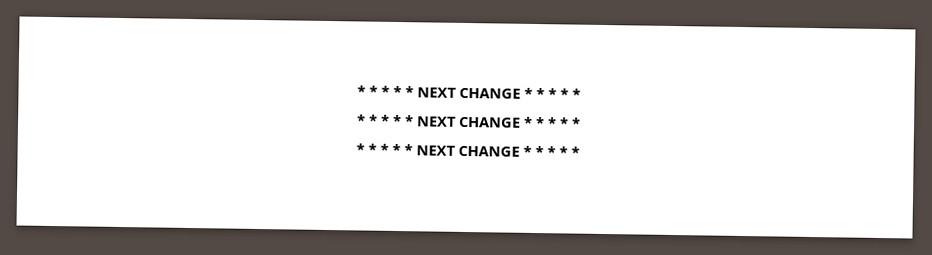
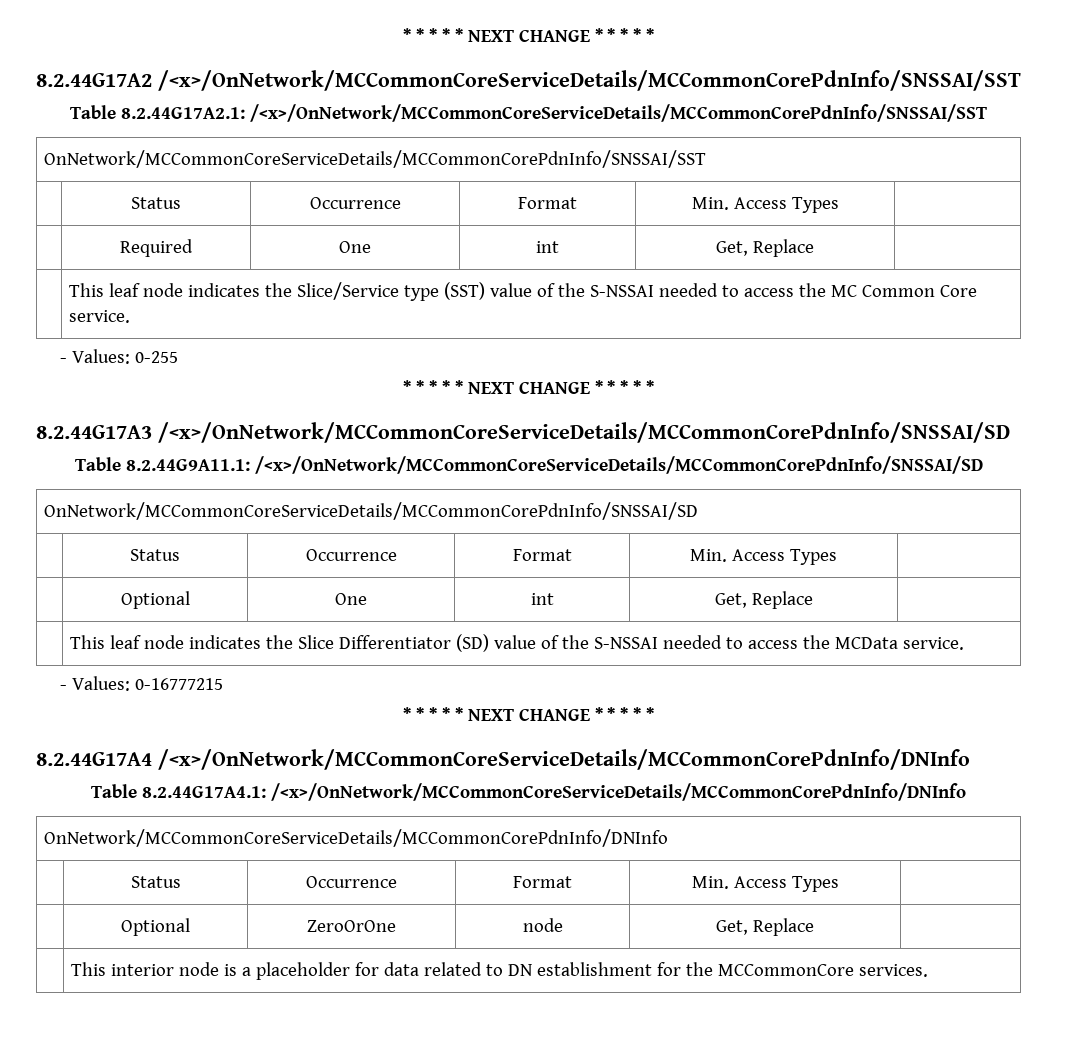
+ 8.2.44G17A2 /<x>/OnNetwork/MCCommonCoreServiceDetails/MCCommonCorePdnInfo/SNSSAI/SST
+ Table 8.2.44G17A2.1: /<x>/OnNetwork/MCCommonCoreServiceDetails/MCCommonCorePdnInfo/SNSSAI/SST
+ OnNetwork/MCCommonCoreServiceDetails/MCCommonCorePdnInfo/SNSSAI/SST
+ | Status | Occurrence | Format | Min. Access Types |
+ | Required | One | int | Get, Replace |
+ | This leaf node indicates the Slice/Service type (SST) value of the S-NSSAI needed to access the MC Common Core service.
+ - Values: 0-255
+ 8.2.44G17A3 /<x>/OnNetwork/MCCommonCoreServiceDetails/MCCommonCorePdnInfo/SNSSAI/SD
+ Table 8.2.44G9A11.1: /<x>/OnNetwork/MCCommonCoreServiceDetails/MCCommonCorePdnInfo/SNSSAI/SD
+ OnNetwork/MCCommonCoreServiceDetails/MCCommonCorePdnInfo/SNSSAI/SD
+ | Status | Occurrence | Format | Min. Access Types |
+ | Optional | One | int | Get, Replace |
+ | This leaf node indicates the Slice Differentiator (SD) value of the S-NSSAI needed to access the MCData service.
+ - Values: 0-16777215
+ 8.2.44G17A4 /<x>/OnNetwork/MCCommonCoreServiceDetails/MCCommonCorePdnInfo/DNInfo
+ Table 8.2.44G17A4.1: /<x>/OnNetwork/MCCommonCoreServiceDetails/MCCommonCorePdnInfo/DNInfo
+ OnNetwork/MCCommonCoreServiceDetails/MCCommonCorePdnInfo/DNInfo
+ | Status | Occurrence | Format | Min. Access Types |
+ | Optional | ZeroOrOne | node | Get, Replace |
+ | This interior node is a placeholder for data related to DN establishment for the MCCommonCore services.

